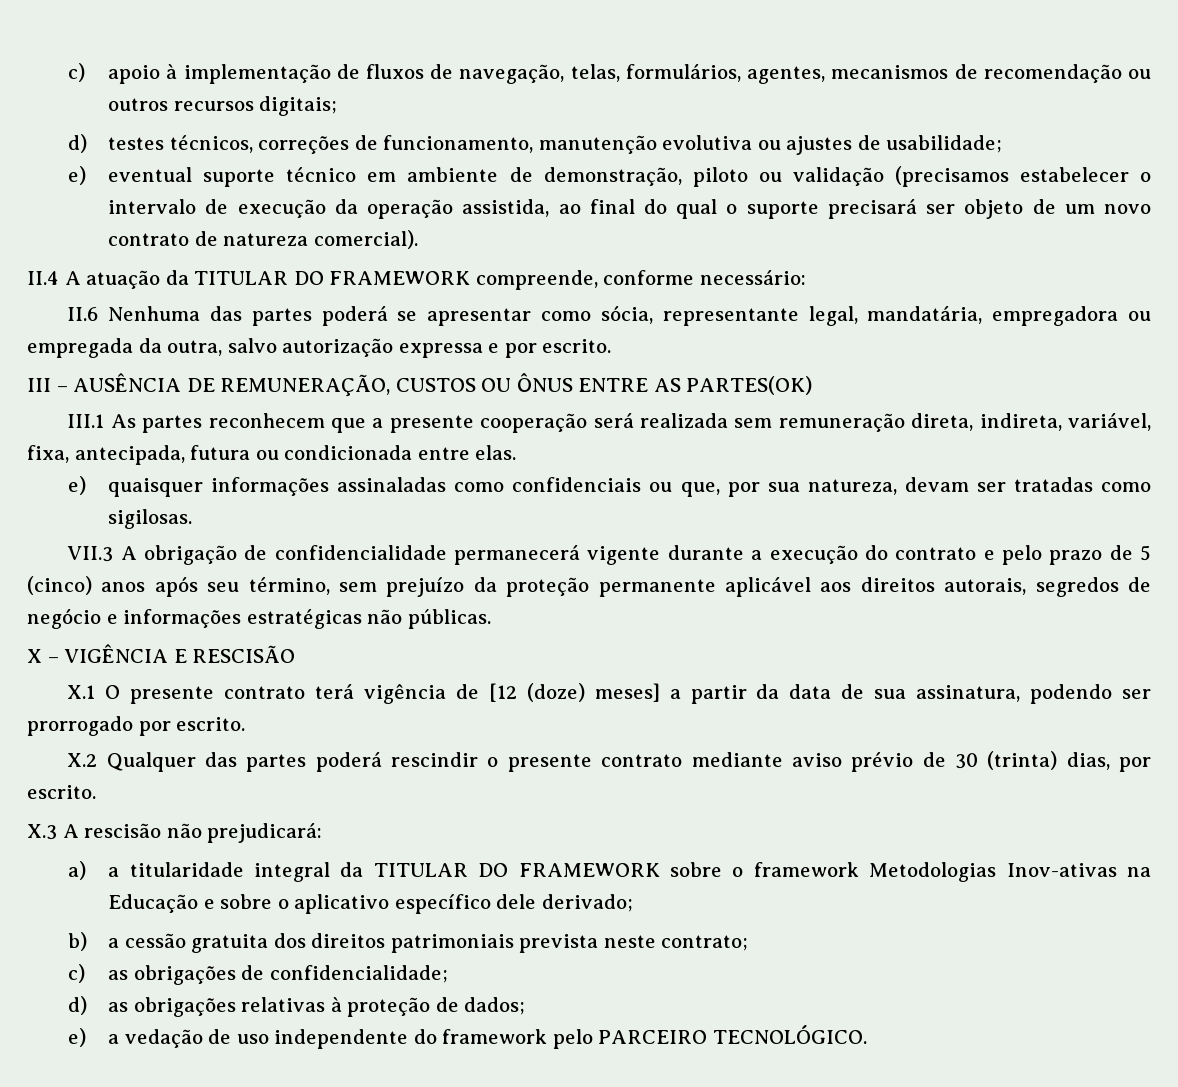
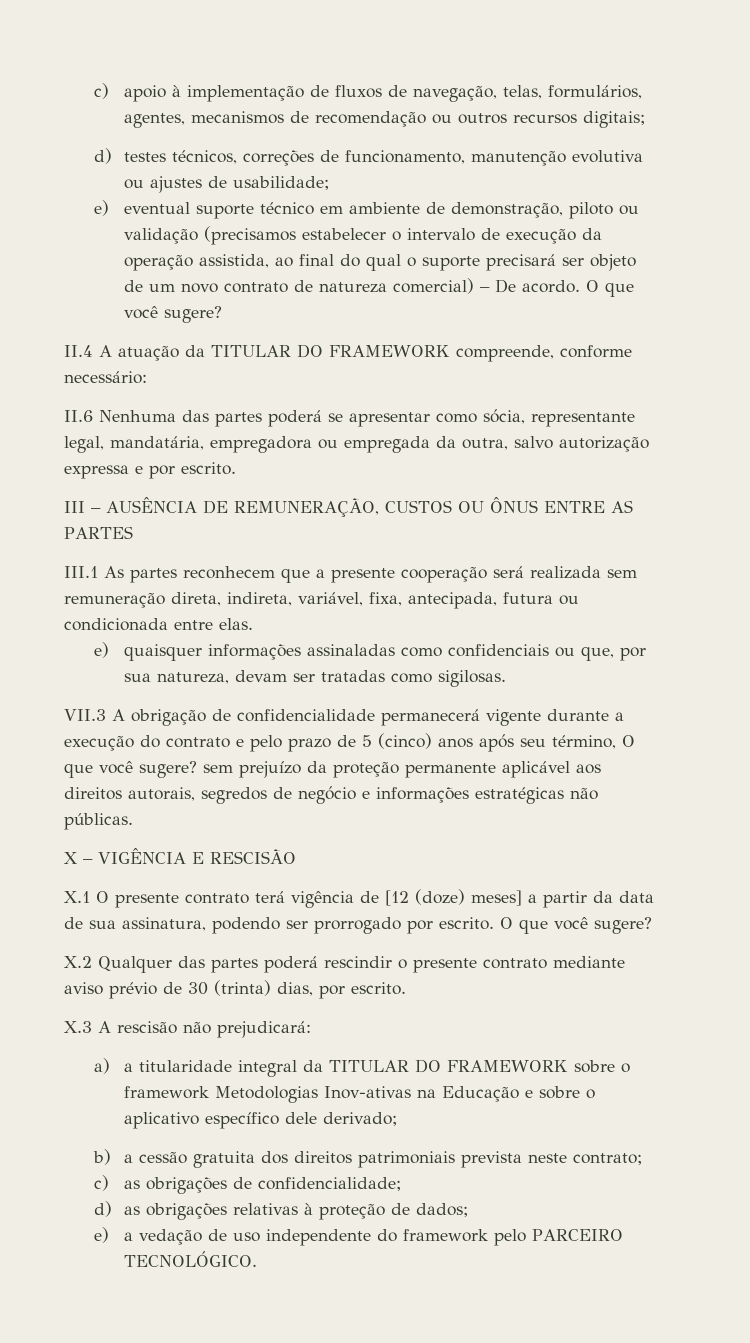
- e) eventual suporte técnico em ambiente de demonstração, piloto ou validação (precisamos estabelecer o intervalo de execução da operação assistida, ao final do qual o suporte precisará ser objeto de um novo contrato de natureza comercial).
+ e) eventual suporte técnico em ambiente de demonstração, piloto ou validação (precisamos estabelecer o intervalo de execução da operação assistida, ao final do qual o suporte precisará ser objeto de um novo contrato de natureza comercial) – De acordo. O que você sugere?
- III – AUSÊNCIA DE REMUNERAÇÃO, CUSTOS OU ÔNUS ENTRE AS PARTES(OK)
+ III – AUSÊNCIA DE REMUNERAÇÃO, CUSTOS OU ÔNUS ENTRE AS PARTES
- VII.3 A obrigação de confidencialidade permanecerá vigente durante a execução do contrato e pelo prazo de 5 (cinco) anos após seu término, sem prejuízo da proteção permanente aplicável aos direitos autorais, segredos de negócio e informações estratégicas não públicas.
+ VII.3 A obrigação de confidencialidade permanecerá vigente durante a execução do contrato e pelo prazo de 5 (cinco) anos após seu término, O que você sugere? sem prejuízo da proteção permanente aplicável aos direitos autorais, segredos de negócio e informações estratégicas não públicas.
- X.1 O presente contrato terá vigência de [12 (doze) meses] a partir da data de sua assinatura, podendo ser prorrogado por escrito.
+ X.1 O presente contrato terá vigência de [12 (doze) meses] a partir da data de sua assinatura, podendo ser prorrogado por escrito. O que você sugere?

